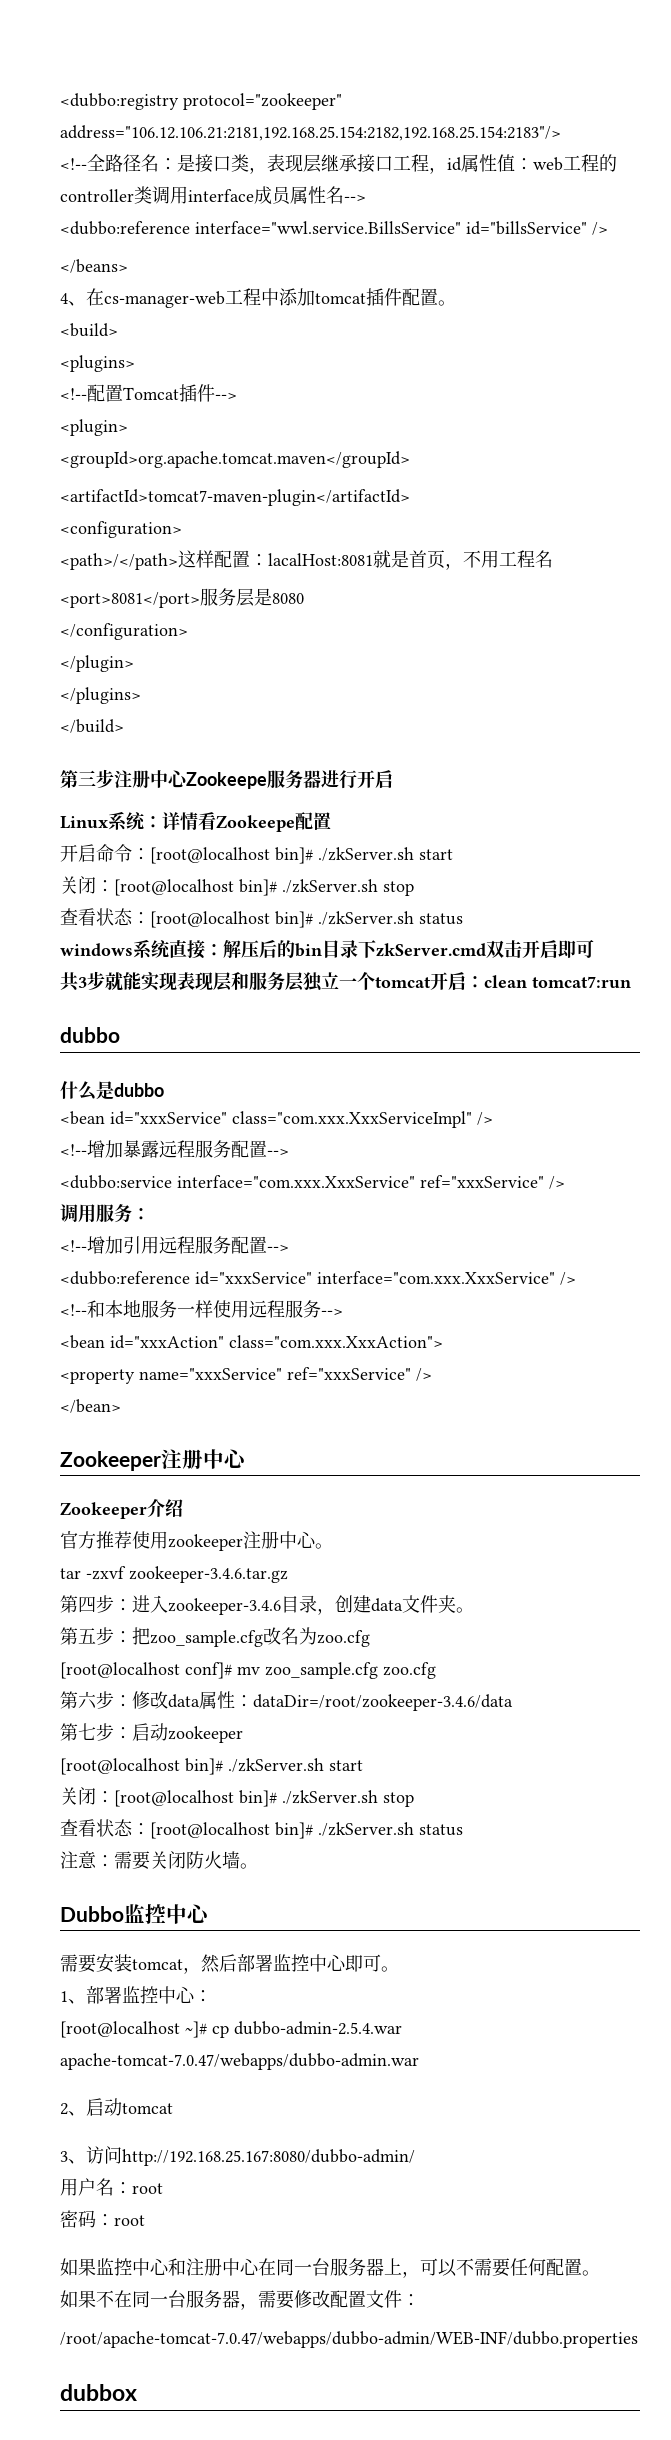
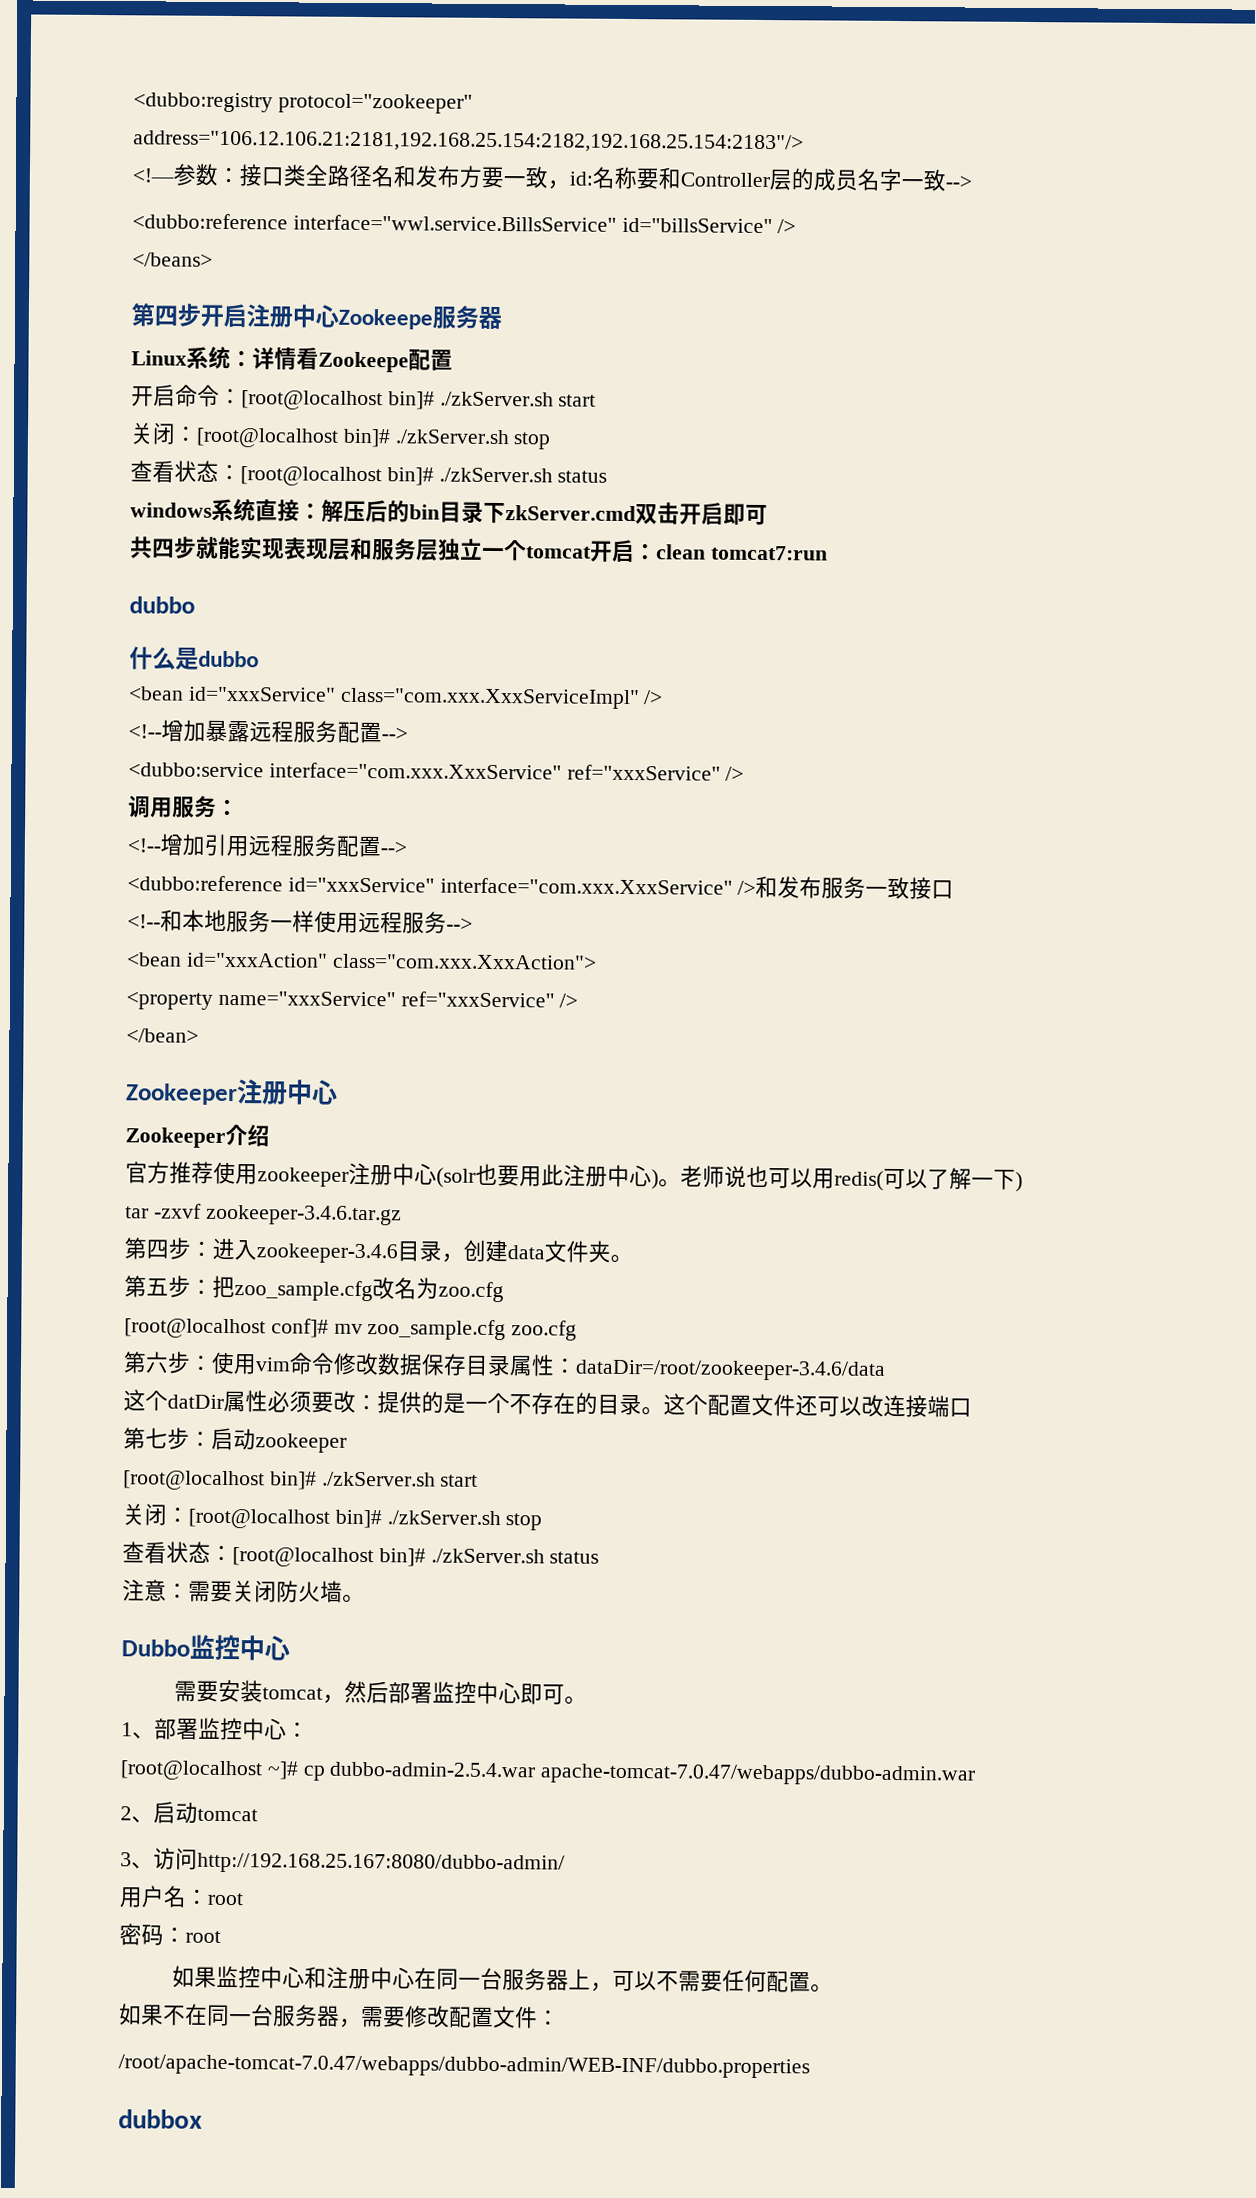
- <!--全路径名：是接口类，表现层继承接口工程，id属性值：web工程的controller类调用interface成员属性名-->
+ <!—参数：接口类全路径名和发布方要一致，id:名称要和Controller层的成员名字一致-->
- 4、在cs-manager-web工程中添加tomcat插件配置。
- <build>
- <plugins>
- <!--配置Tomcat插件-->
- <plugin>
- <groupId>org.apache.tomcat.maven</groupId>
- <artifactId>tomcat7-maven-plugin</artifactId>
- <configuration>
- <path>/</path>这样配置：lacalHost:8081就是首页，不用工程名
- <port>8081</port>服务层是8080
- </configuration>
- </plugin>
- </plugins>
- </build>
- 第三步注册中心Zookeepe服务器进行开启
+ 第四步开启注册中心Zookeepe服务器
- 共3步就能实现表现层和服务层独立一个tomcat开启：clean tomcat7:run
+ 共四步就能实现表现层和服务层独立一个tomcat开启：clean tomcat7:run
- <dubbo:reference id="xxxService" interface="com.xxx.XxxService" />
+ <dubbo:reference id="xxxService" interface="com.xxx.XxxService" />和发布服务一致接口
- 官方推荐使用zookeeper注册中心。
+ 官方推荐使用zookeeper注册中心(solr也要用此注册中心)。老师说也可以用redis(可以了解一下)
- 第六步：修改data属性：dataDir=/root/zookeeper-3.4.6/data
+ 第六步：使用vim命令修改数据保存目录属性：dataDir=/root/zookeeper-3.4.6/data
+ 这个datDir属性必须要改：提供的是一个不存在的目录。这个配置文件还可以改连接端口

